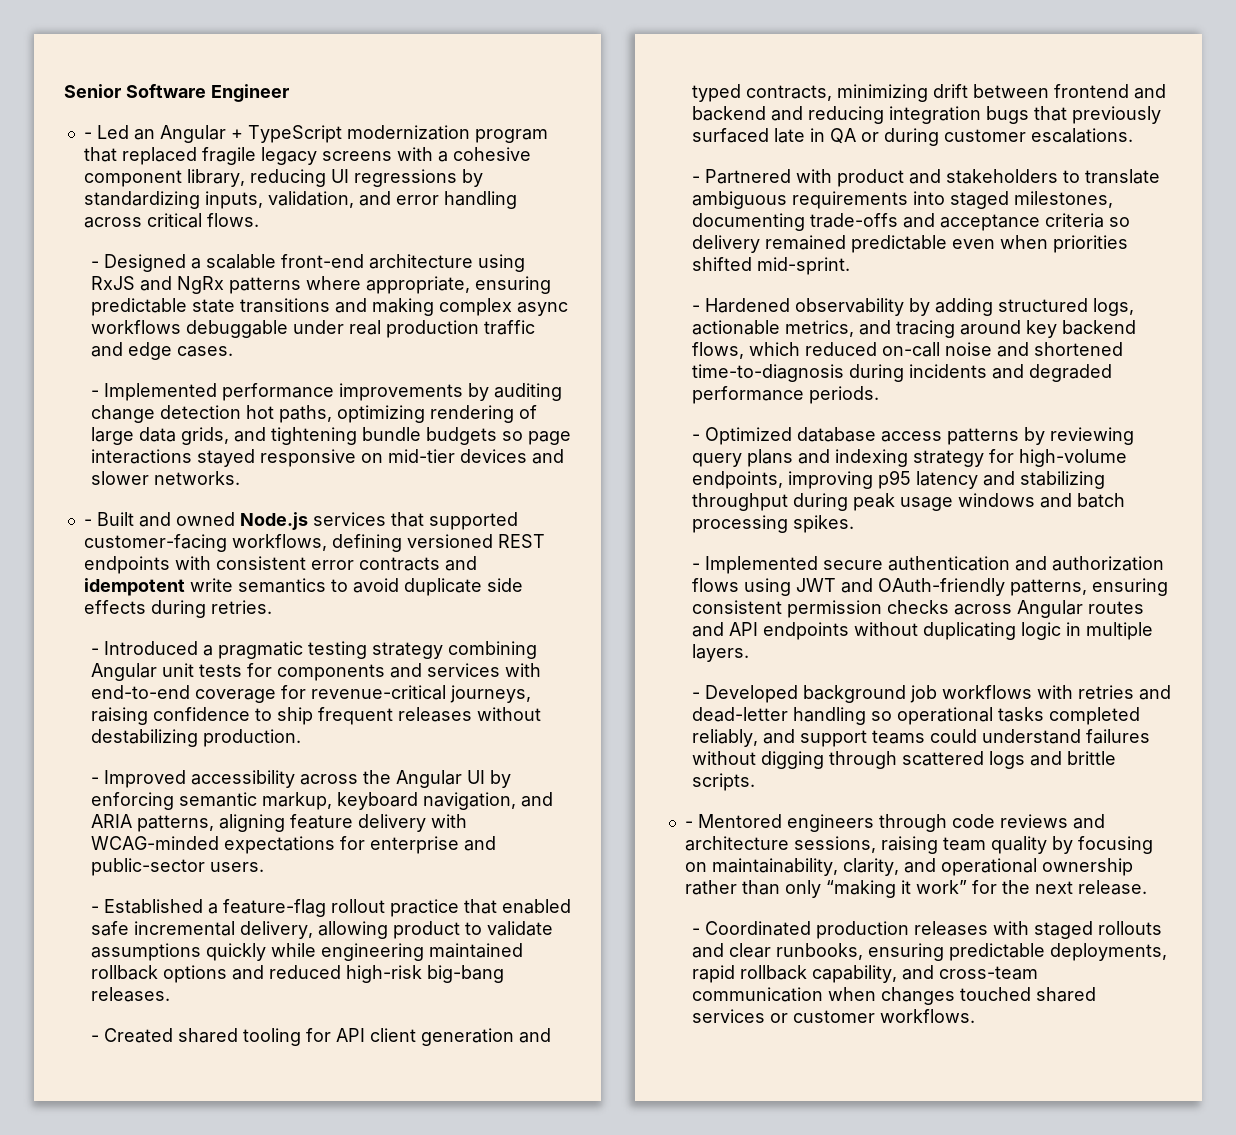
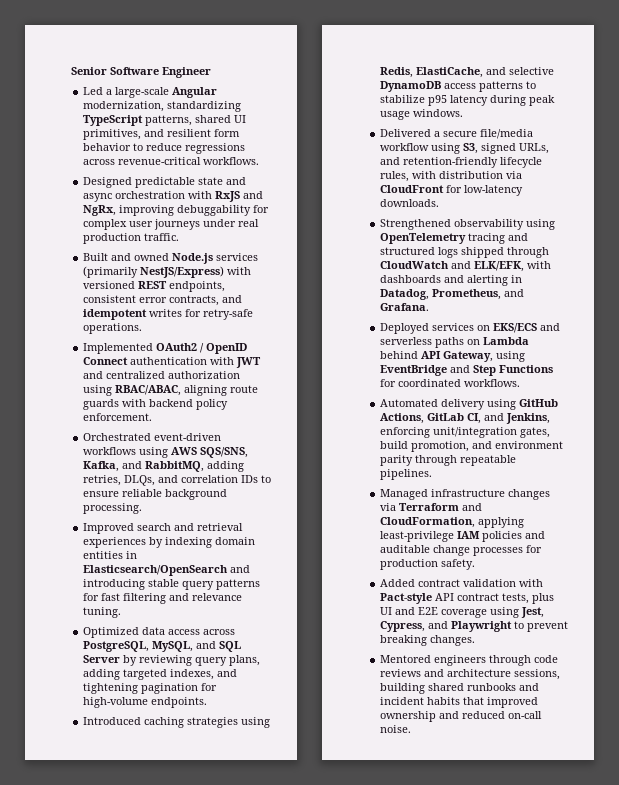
- - Led an Angular + TypeScript modernization program that replaced fragile legacy screens with a cohesive component library, reducing UI regressions by standardizing inputs, validation, and error handling across critical flows.
- - Designed a scalable front-end architecture using RxJS and NgRx patterns where appropriate, ensuring predictable state transitions and making complex async workflows debuggable under real production traffic and edge cases.
- - Implemented performance improvements by auditing change detection hot paths, optimizing rendering of large data grids, and tightening bundle budgets so page interactions stayed responsive on mid-tier devices and slower networks.
- - Built and owned Node.js services that supported customer-facing workflows, defining versioned REST endpoints with consistent error contracts and idempotent write semantics to avoid duplicate side effects during retries.
- - Introduced a pragmatic testing strategy combining Angular unit tests for components and services with end-to-end coverage for revenue-critical journeys, raising confidence to ship frequent releases without destabilizing production.
- - Improved accessibility across the Angular UI by enforcing semantic markup, keyboard navigation, and ARIA patterns, aligning feature delivery with WCAG-minded expectations for enterprise and public-sector users.
- - Established a feature-flag rollout practice that enabled safe incremental delivery, allowing product to validate assumptions quickly while engineering maintained rollback options and reduced high-risk big-bang releases.
- - Created shared tooling for API client generation and typed contracts, minimizing drift between frontend and backend and reducing integration bugs that previously surfaced late in QA or during customer escalations.
- - Partnered with product and stakeholders to translate ambiguous requirements into staged milestones, documenting trade-offs and acceptance criteria so delivery remained predictable even when priorities shifted mid-sprint.
- - Hardened observability by adding structured logs, actionable metrics, and tracing around key backend flows, which reduced on-call noise and shortened time-to-diagnosis during incidents and degraded performance periods.
- - Optimized database access patterns by reviewing query plans and indexing strategy for high-volume endpoints, improving p95 latency and stabilizing throughput during peak usage windows and batch processing spikes.
- - Implemented secure authentication and authorization flows using JWT and OAuth-friendly patterns, ensuring consistent permission checks across Angular routes and API endpoints without duplicating logic in multiple layers.
- - Developed background job workflows with retries and dead-letter handling so operational tasks completed reliably, and support teams could understand failures without digging through scattered logs and brittle scripts.
- - Mentored engineers through code reviews and architecture sessions, raising team quality by focusing on maintainability, clarity, and operational ownership rather than only “making it work” for the next release.
- - Coordinated production releases with staged rollouts and clear runbooks, ensuring predictable deployments, rapid rollback capability, and cross-team communication when changes touched shared services or customer workflows.
+ Led a large-scale Angular modernization, standardizing TypeScript patterns, shared UI primitives, and resilient form behavior to reduce regressions across revenue-critical workflows.
+ Designed predictable state and async orchestration with RxJS and NgRx, improving debuggability for complex user journeys under real production traffic.
+ Built and owned Node.js services (primarily NestJS/Express) with versioned REST endpoints, consistent error contracts, and idempotent writes for retry-safe operations.
+ Implemented OAuth2 / OpenID Connect authentication with JWT and centralized authorization using RBAC/ABAC, aligning route guards with backend policy enforcement.
+ Orchestrated event-driven workflows using AWS SQS/SNS, Kafka, and RabbitMQ, adding retries, DLQs, and correlation IDs to ensure reliable background processing.
+ Improved search and retrieval experiences by indexing domain entities in Elasticsearch/OpenSearch and introducing stable query patterns for fast filtering and relevance tuning.
+ Optimized data access across PostgreSQL, MySQL, and SQL Server by reviewing query plans, adding targeted indexes, and tightening pagination for high-volume endpoints.
+ Introduced caching strategies using Redis, ElastiCache, and selective DynamoDB access patterns to stabilize p95 latency during peak usage windows.
+ Delivered a secure file/media workflow using S3, signed URLs, and retention-friendly lifecycle rules, with distribution via CloudFront for low-latency downloads.
+ Strengthened observability using OpenTelemetry tracing and structured logs shipped through CloudWatch and ELK/EFK, with dashboards and alerting in Datadog, Prometheus, and Grafana.
+ Deployed services on EKS/ECS and serverless paths on Lambda behind API Gateway, using EventBridge and Step Functions for coordinated workflows.
+ Automated delivery using GitHub Actions, GitLab CI, and Jenkins, enforcing unit/integration gates, build promotion, and environment parity through repeatable pipelines.
+ Managed infrastructure changes via Terraform and CloudFormation, applying least-privilege IAM policies and auditable change processes for production safety.
+ Added contract validation with Pact-style API contract tests, plus UI and E2E coverage using Jest, Cypress, and Playwright to prevent breaking changes.
+ Mentored engineers through code reviews and architecture sessions, building shared runbooks and incident habits that improved ownership and reduced on-call noise.

